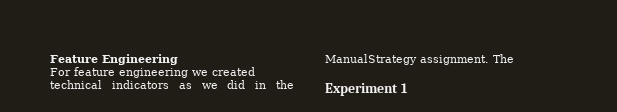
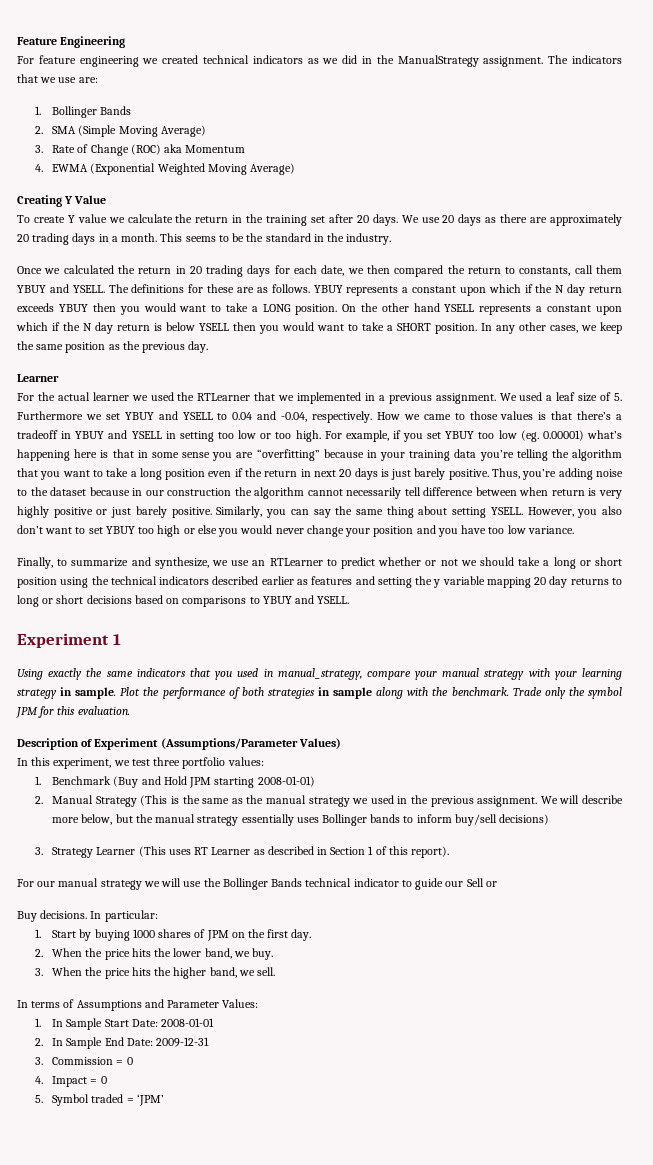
- The
+ The indicators that we use are:
+ 1. Bollinger Bands
+ 2. SMA (Simple Moving Average)
+ 3. Rate of Change (ROC) aka Momentum
+ 4. EWMA (Exponential Weighted Moving Average)
+ Creating Y Value
+ To create Y value we calculate the return in the training set after 20 days. We use 20 days as there are approximately 20 trading days in a month. This seems to be the standard in the industry.
+ Once we calculated the return in 20 trading days for each date, we then compared the return to constants, call them YBUY and YSELL. The definitions for these are as follows. YBUY represents a constant upon which if the N day return exceeds YBUY then you would want to take a LONG position. On the other hand YSELL represents a constant upon which if the N day return is below YSELL then you would want to take a SHORT position. In any other cases, we keep the same position as the previous day.
+ Learner
+ For the actual learner we used the RTLearner that we implemented in a previous assignment. We used a leaf size of 5. Furthermore we set YBUY and YSELL to 0.04 and -0.04, respectively. How we came to those values is that there’s a tradeoff in YBUY and YSELL in setting too low or too high. For example, if you set YBUY too low (eg. 0.00001) what’s happening here is that in some sense you are “overfitting” because in your training data you’re telling the algorithm that you want to take a long position even if the return in next 20 days is just barely positive. Thus, you’re adding noise to the dataset because in our construction the algorithm cannot necessarily tell difference between when return is very highly positive or just barely positive. Similarly, you can say the same thing about setting YSELL. However, you also don’t want to set YBUY too high or else you would never change your position and you have too low variance.
+ Finally, to summarize and synthesize, we use an RTLearner to predict whether or not we should take a long or short position using the technical indicators described earlier as features and setting the y variable mapping 20 day returns to long or short decisions based on comparisons to YBUY and YSELL.
  Experiment 1
+ Using exactly the same indicators that you used in manual_strategy, compare your manual strategy with your learning strategy in sample. Plot the performance of both strategies in sample along with the benchmark. Trade only the symbol JPM for this evaluation.
+ Description of Experiment (Assumptions/Parameter Values)
+ In this experiment, we test three portfolio values:
+ 1. Benchmark (Buy and Hold JPM starting 2008-01-01)
+ 2. Manual Strategy (This is the same as the manual strategy we used in the previous assignment. We will describe more below, but the manual strategy essentially uses Bollinger bands to inform buy/sell decisions)
+ 3. Strategy Learner (This uses RT Learner as described in Section 1 of this report).
+ For our manual strategy we will use the Bollinger Bands technical indicator to guide our Sell or
+ Buy decisions. In particular:
+ 1. Start by buying 1000 shares of JPM on the first day.
+ 2. When the price hits the lower band, we buy.
+ 3. When the price hits the higher band, we sell.
+ In terms of Assumptions and Parameter Values:
+ 1. In Sample Start Date: 2008-01-01
+ 2. In Sample End Date: 2009-12-31
+ 3. Commission = 0
+ 4. Impact = 0
+ 5. Symbol traded = ‘JPM’

